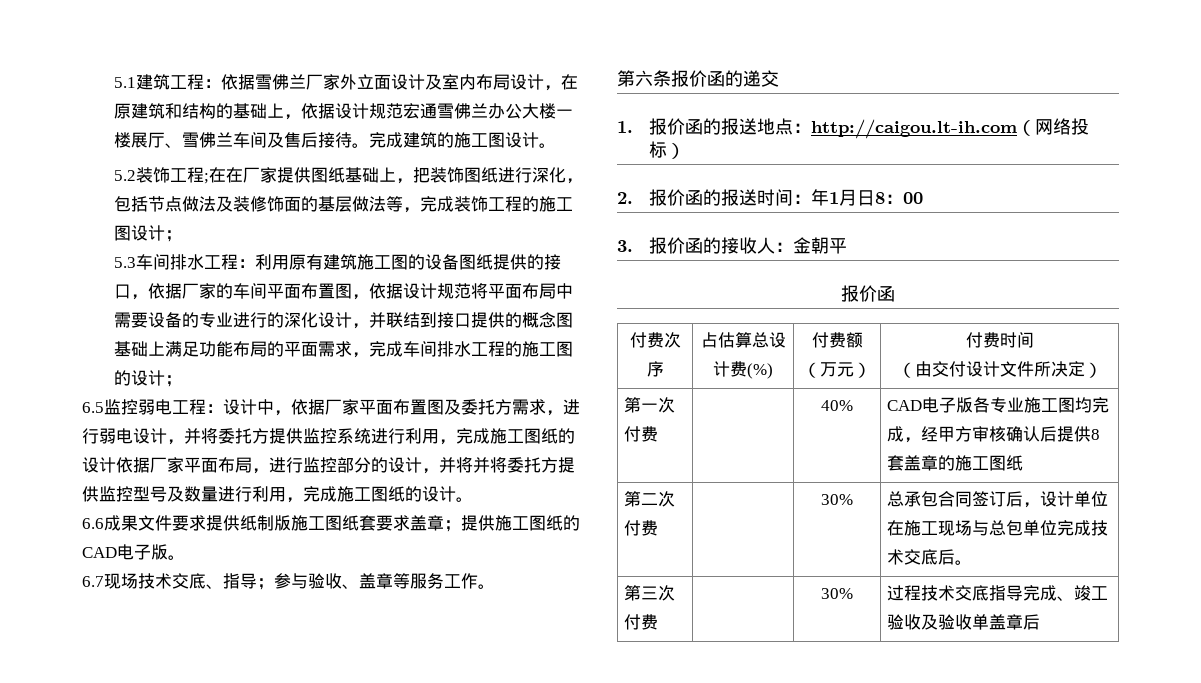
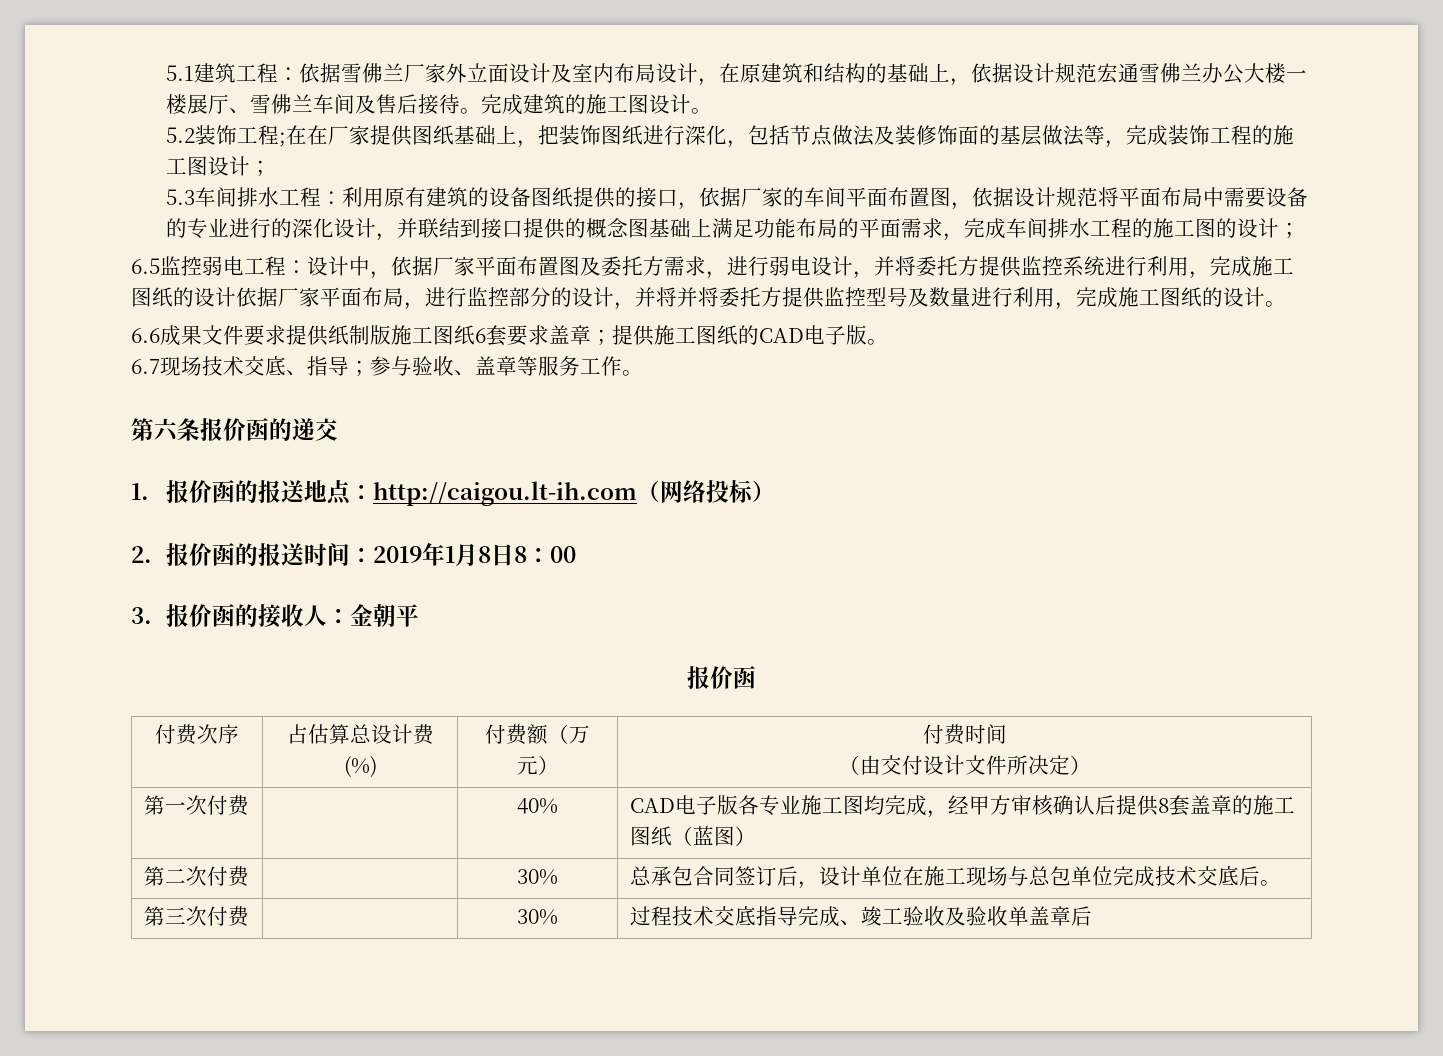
- 5.3车间排水工程：利用原有建筑施工图的设备图纸提供的接口，依据厂家的车间平面布置图，依据设计规范将平面布局中需要设备的专业进行的深化设计，并联结到接口提供的概念图基础上满足功能布局的平面需求，完成车间排水工程的施工图的设计；
+ 5.3车间排水工程：利用原有建筑的设备图纸提供的接口，依据厂家的车间平面布置图，依据设计规范将平面布局中需要设备的专业进行的深化设计，并联结到接口提供的概念图基础上满足功能布局的平面需求，完成车间排水工程的施工图的设计；
- 6.6成果文件要求提供纸制版施工图纸套要求盖章；提供施工图纸的CAD电子版。
+ 6.6成果文件要求提供纸制版施工图纸6套要求盖章；提供施工图纸的CAD电子版。
- 2.报价函的报送时间：年1月日8：00
+ 2.报价函的报送时间：2019年1月8日8：00
- 第一次付费 | | 40% | CAD电子版各专业施工图均完成，经甲方审核确认后提供8套盖章的施工图纸
+ 第一次付费 | | 40% | CAD电子版各专业施工图均完成，经甲方审核确认后提供8套盖章的施工图纸（蓝图）

